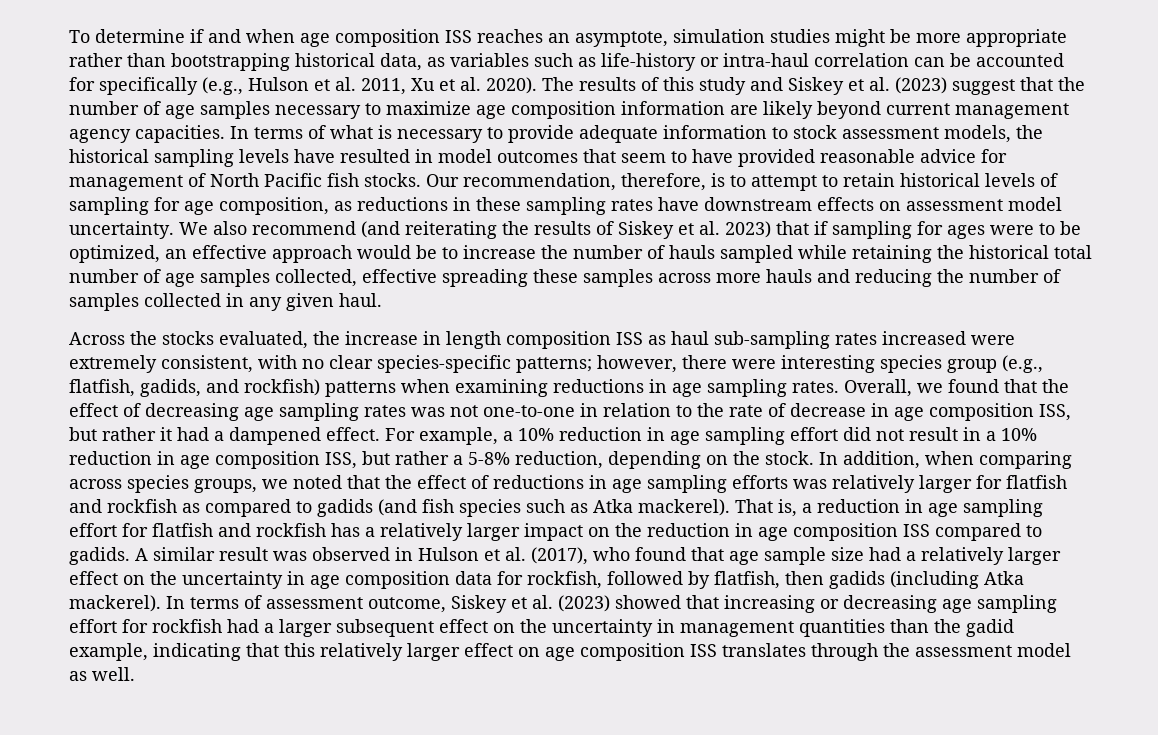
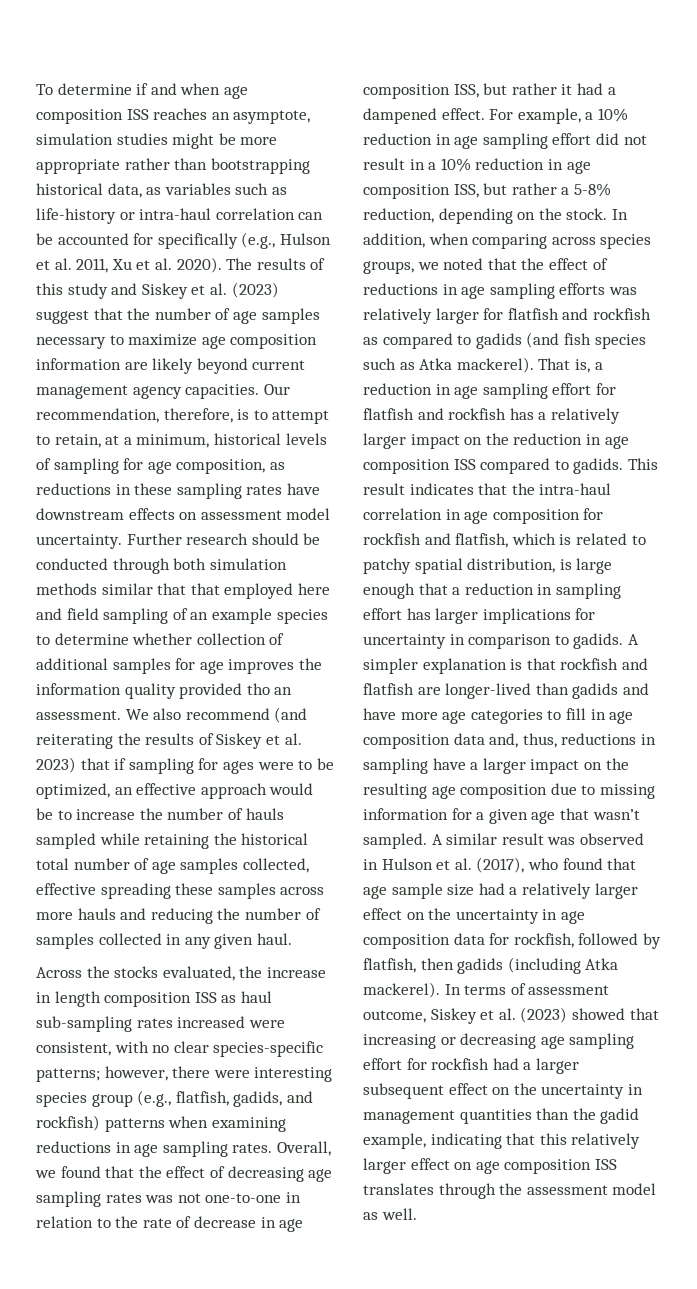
- In terms of what is necessary to provide adequate information to stock assessment models, the historical sampling levels have resulted in model outcomes that seem to have provided reasonable advice for management of North Pacific fish stocks.
- Our recommendation, therefore, is to attempt to retain historical levels of sampling for age composition, as reductions in these sampling rates have downstream effects on assessment model uncertainty.
+ Our recommendation, therefore, is to attempt to retain, at a minimum, historical levels of sampling for age composition, as reductions in these sampling rates have downstream effects on assessment model uncertainty.
+ Further research should be conducted through both simulation methods similar that that employed here and field sampling of an example species to determine whether collection of additional samples for age improves the information quality provided tho an assessment.
- Across the stocks evaluated, the increase in length composition ISS as haul sub-sampling rates increased were extremely consistent, with no clear species-specific patterns; however, there were interesting species group (e.g., flatfish, gadids, and rockfish) patterns when examining reductions in age sampling rates.
+ Across the stocks evaluated, the increase in length composition ISS as haul sub-sampling rates increased were consistent, with no clear species-specific patterns; however, there were interesting species group (e.g., flatfish, gadids, and rockfish) patterns when examining reductions in age sampling rates.
+ This result indicates that the intra-haul correlation in age composition for rockfish and flatfish, which is related to patchy spatial distribution, is large enough that a reduction in sampling effort has larger implications for uncertainty in comparison to gadids. A simpler explanation is that rockfish and flatfish are longer-lived than gadids and have more age categories to fill in age composition data and, thus, reductions in sampling have a larger impact on the resulting age composition due to missing information for a given age that wasn’t sampled.

